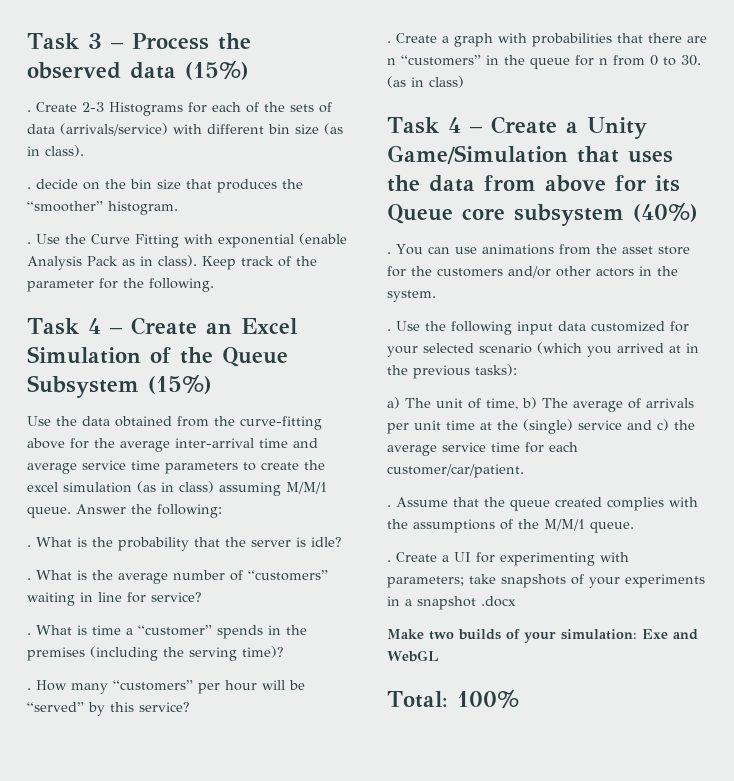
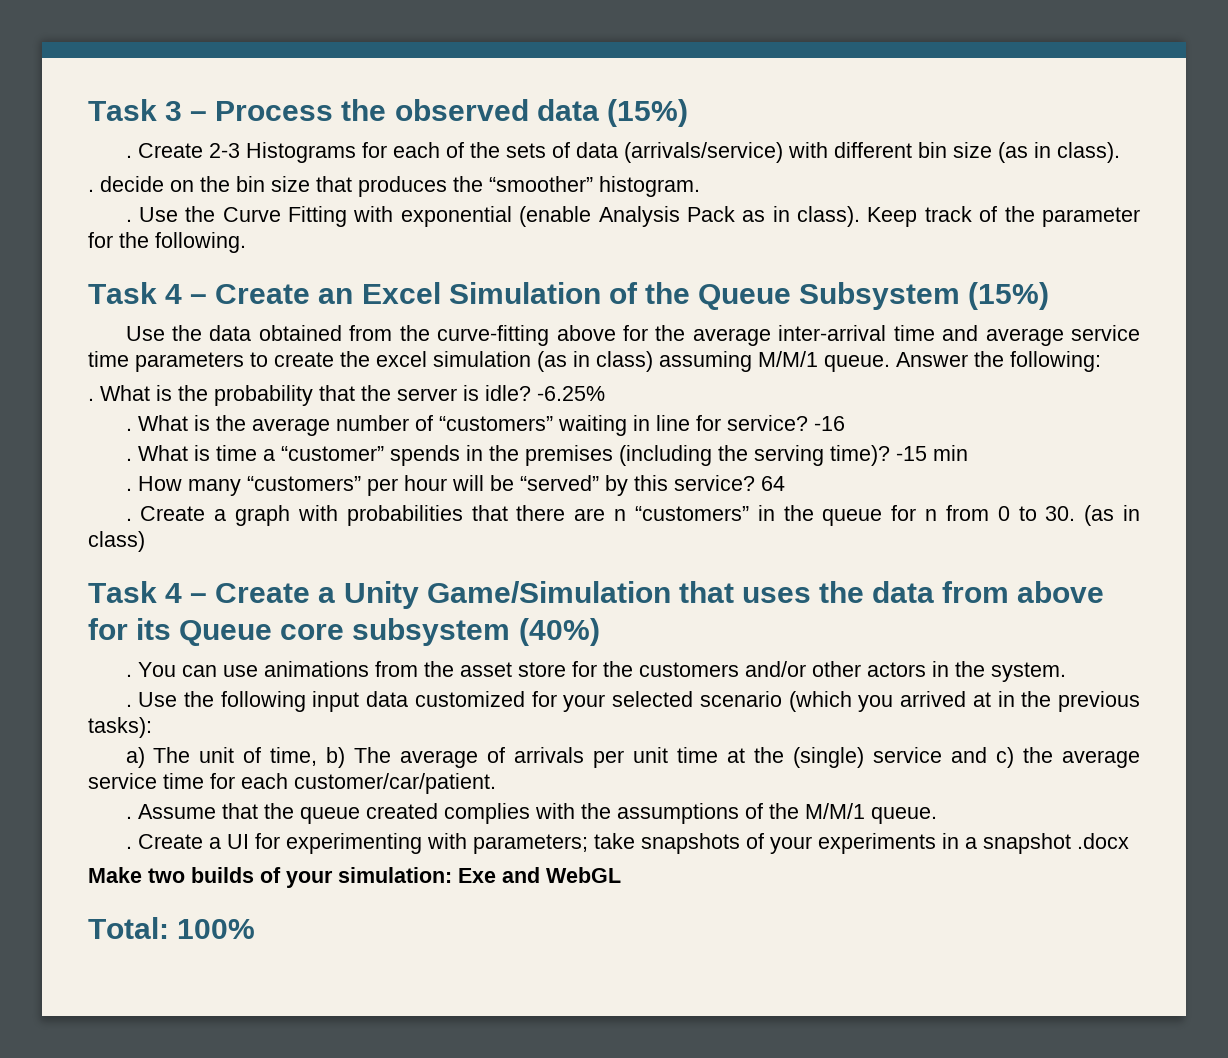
+ -6.25%
+ -16
+ -15 min
+ 64

